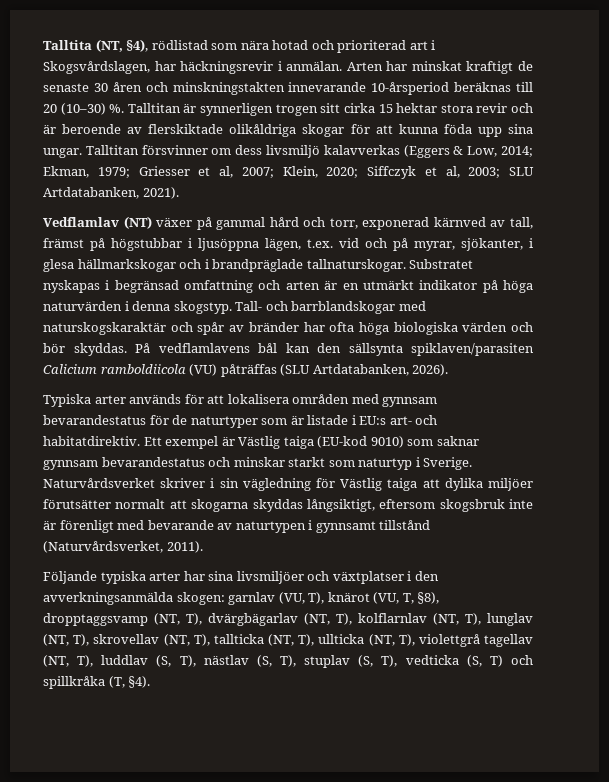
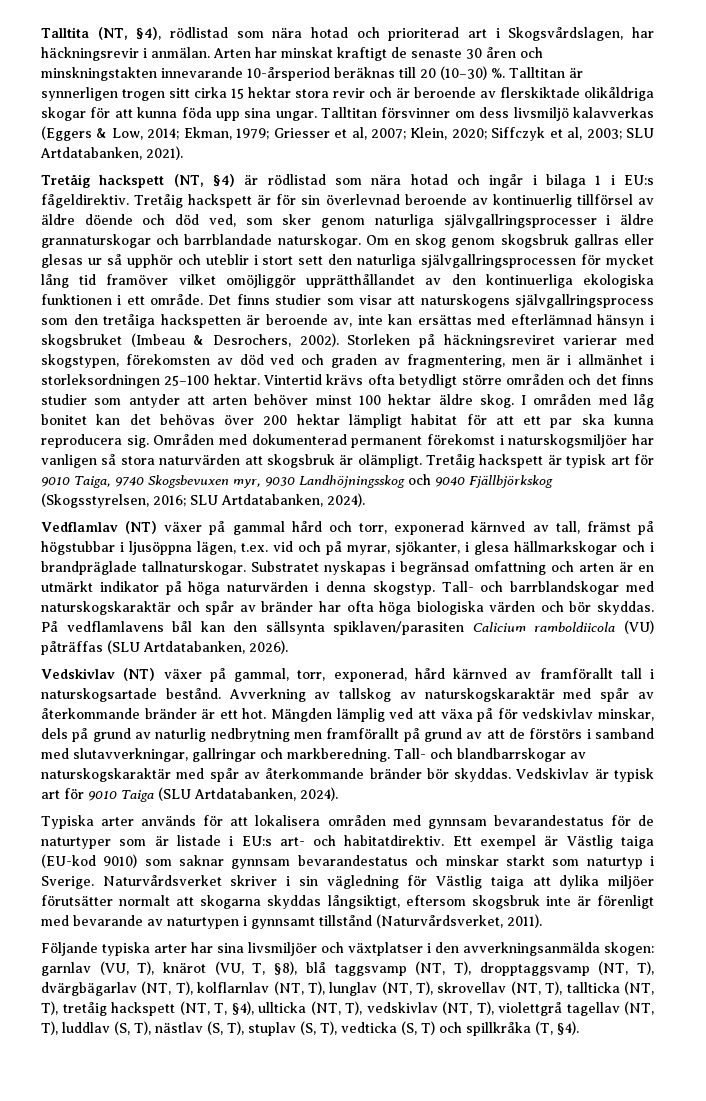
+ Tretåig hackspett (NT, §4) är rödlistad som nära hotad och ingår i bilaga 1 i EU:s fågeldirektiv. Tretåig hackspett är för sin överlevnad beroende av kontinuerlig tillförsel av äldre döende och död ved, som sker genom naturliga självgallringsprocesser i äldre grannaturskogar och barrblandade naturskogar. Om en skog genom skogsbruk gallras eller glesas ur så upphör och uteblir i stort sett den naturliga självgallringsprocessen för mycket lång tid framöver vilket omöjliggör upprätthållandet av den kontinuerliga ekologiska funktionen i ett område. Det finns studier som visar att naturskogens självgallringsprocess som den tretåiga hackspetten är beroende av, inte kan ersättas med efterlämnad hänsyn i skogsbruket (Imbeau & Desrochers, 2002). Storleken på häckningsreviret varierar med skogstypen, förekomsten av död ved och graden av fragmentering, men är i allmänhet i storleksordningen 25–100 hektar. Vintertid krävs ofta betydligt större områden och det finns studier som antyder att arten behöver minst 100 hektar äldre skog. I områden med låg bonitet kan det behövas över 200 hektar lämpligt habitat för att ett par ska kunna reproducera sig. Områden med dokumenterad permanent förekomst i naturskogsmiljöer har vanligen så stora naturvärden att skogsbruk är olämpligt. Tretåig hackspett är typisk art för 9010 Taiga, 9740 Skogsbevuxen myr, 9030 Landhöjningsskog och 9040 Fjällbjörkskog (Skogsstyrelsen, 2016; SLU Artdatabanken, 2024).
+ Vedskivlav (NT) växer på gammal, torr, exponerad, hård kärnved av framförallt tall i naturskogsartade bestånd. Avverkning av tallskog av naturskogskaraktär med spår av återkommande bränder är ett hot. Mängden lämplig ved att växa på för vedskivlav minskar, dels på grund av naturlig nedbrytning men framförallt på grund av att de förstörs i samband med slutavverkningar, gallringar och markberedning. Tall- och blandbarrskogar av naturskogskaraktär med spår av återkommande bränder bör skyddas. Vedskivlav är typisk art för 9010 Taiga (SLU Artdatabanken, 2024).
- Följande typiska arter har sina livsmiljöer och växtplatser i den avverkningsanmälda skogen: garnlav (VU, T), knärot (VU, T, §8), dropptaggsvamp (NT, T), dvärgbägarlav (NT, T), kolflarnlav (NT, T), lunglav (NT, T), skrovellav (NT, T), tallticka (NT, T), ullticka (NT, T), violettgrå tagellav (NT, T), luddlav (S, T), nästlav (S, T), stuplav (S, T), vedticka (S, T) och spillkråka (T, §4).
+ Följande typiska arter har sina livsmiljöer och växtplatser i den avverkningsanmälda skogen: garnlav (VU, T), knärot (VU, T, §8), blå taggsvamp (NT, T), dropptaggsvamp (NT, T), dvärgbägarlav (NT, T), kolflarnlav (NT, T), lunglav (NT, T), skrovellav (NT, T), tallticka (NT, T), tretåig hackspett (NT, T, §4), ullticka (NT, T), vedskivlav (NT, T), violettgrå tagellav (NT, T), luddlav (S, T), nästlav (S, T), stuplav (S, T), vedticka (S, T) och spillkråka (T, §4).

